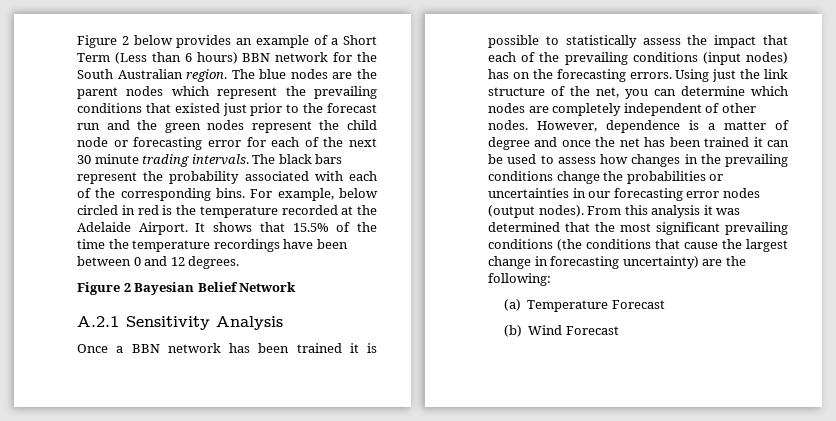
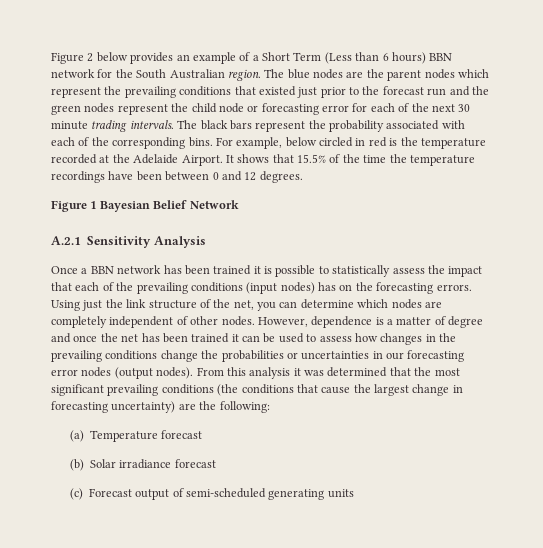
- Figure 2 Bayesian Belief Network
+ Figure 1 Bayesian Belief Network
- (a) Temperature Forecast
+ (a) Temperature forecast
- (b) Wind Forecast
+ (b) Solar irradiance forecast
+ (c) Forecast output of semi-scheduled generating units

